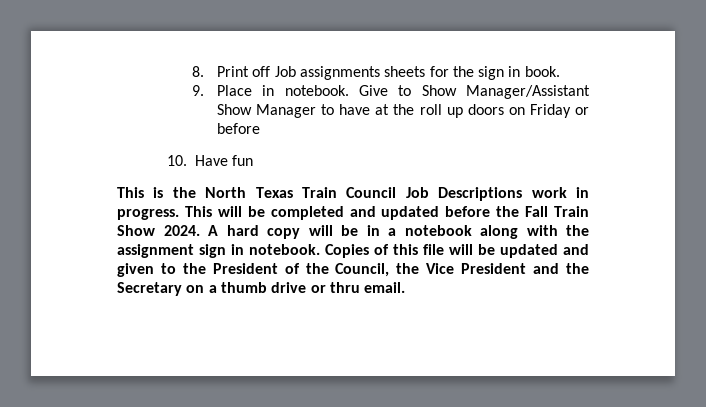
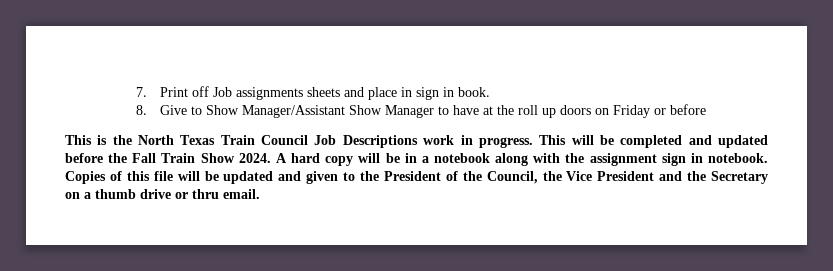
- 8. Print off Job assignments sheets for the sign in book.
+ 7. Print off Job assignments sheets and place in sign in book.
- 9. Place in notebook. Give to Show Manager/Assistant Show Manager to have at the roll up doors on Friday or before
+ 8. Give to Show Manager/Assistant Show Manager to have at the roll up doors on Friday or before
- 10. Have fun

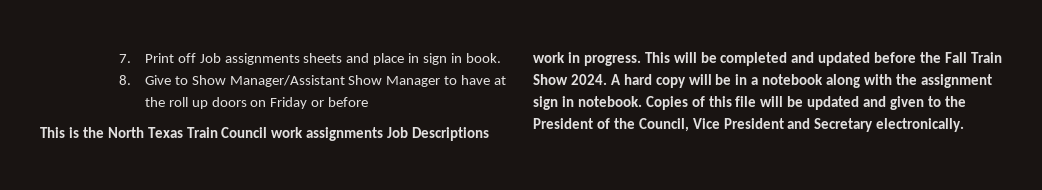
- This is the North Texas Train Council Job Descriptions work in progress.
+ This is the North Texas Train Council work assignments Job Descriptions work in progress.
- Copies of this file will be updated and given to the President of the Council, the Vice President and the Secretary on a thumb drive or thru email.
+ Copies of this file will be updated and given to the President of the Council, Vice President and Secretary electronically.

